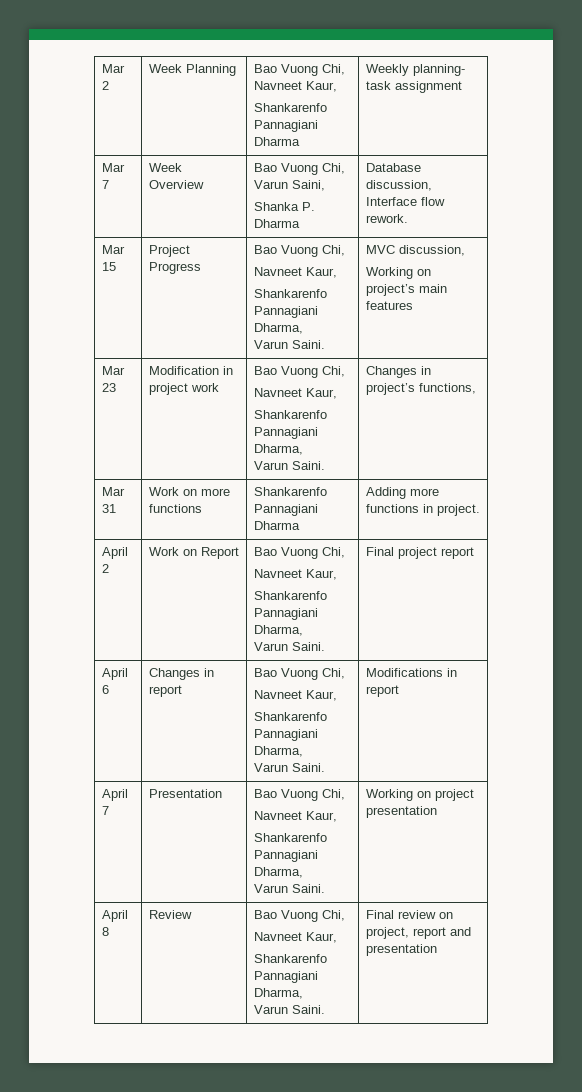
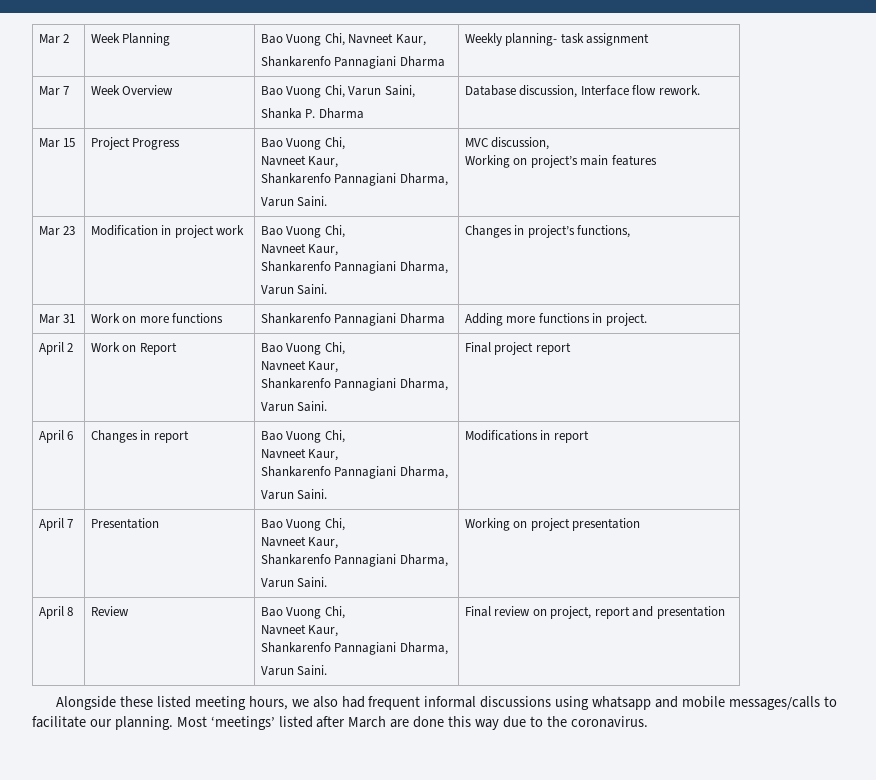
+ Alongside these listed meeting hours, we also had frequent informal discussions using whatsapp and mobile messages/calls to facilitate our planning. Most ‘meetings’ listed after March are done this way due to the coronavirus.

